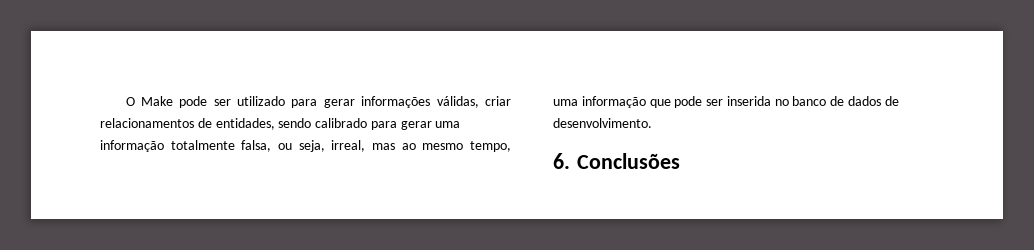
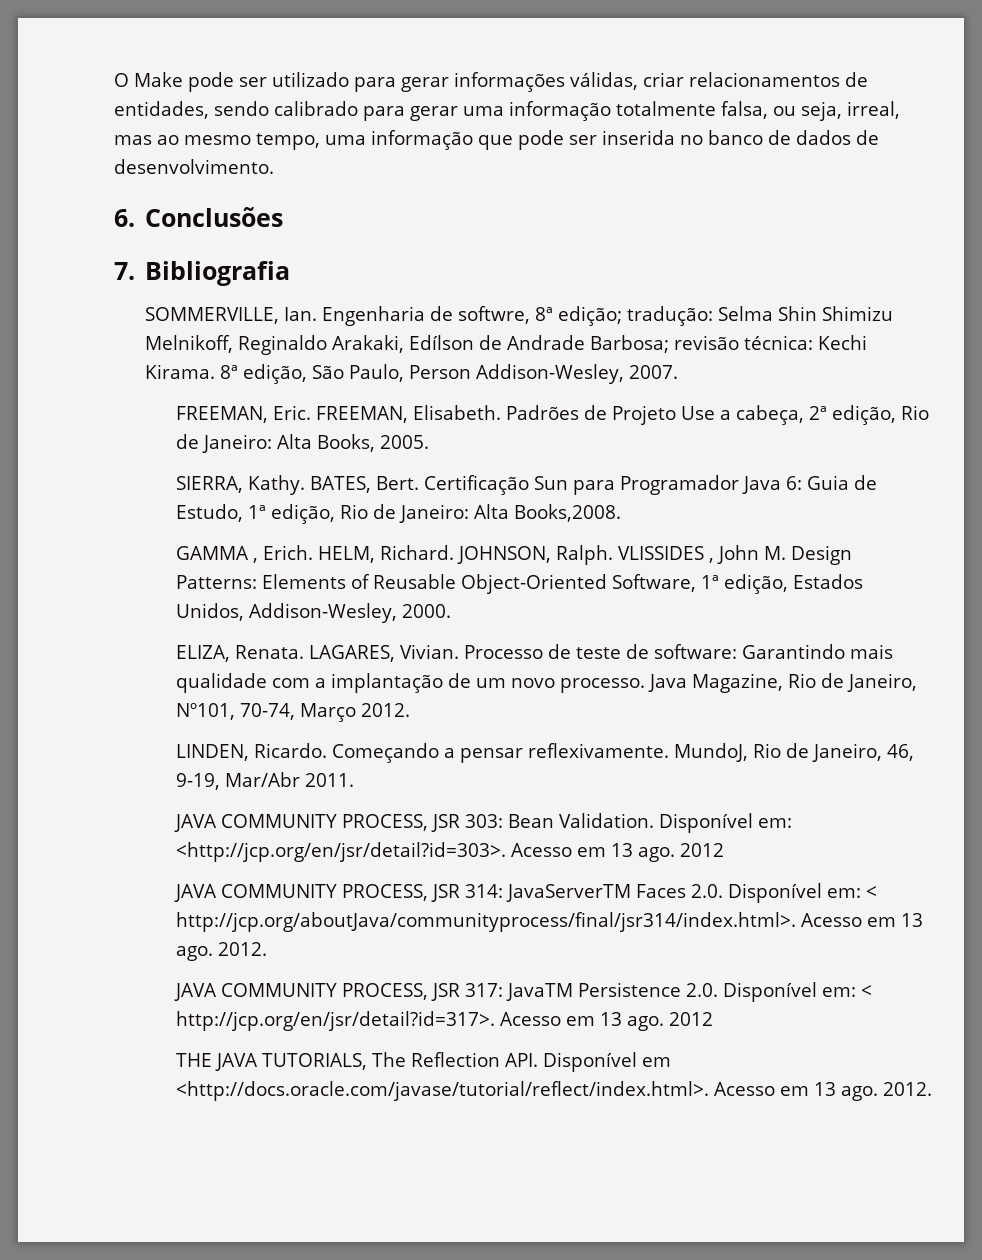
+ 7. Bibliografia
+ SOMMERVILLE, Ian. Engenharia de softwre, 8ª edição; tradução: Selma Shin Shimizu Melnikoff, Reginaldo Arakaki, Edílson de Andrade Barbosa; revisão técnica: Kechi Kirama. 8ª edição, São Paulo, Person Addison-Wesley, 2007.
+ FREEMAN, Eric. FREEMAN, Elisabeth. Padrões de Projeto Use a cabeça, 2ª edição, Rio de Janeiro: Alta Books, 2005.
+ SIERRA, Kathy. BATES, Bert. Certificação Sun para Programador Java 6: Guia de Estudo, 1ª edição, Rio de Janeiro: Alta Books,2008.
+ GAMMA , Erich. HELM, Richard. JOHNSON, Ralph. VLISSIDES , John M. Design Patterns: Elements of Reusable Object-Oriented Software, 1ª edição, Estados Unidos, Addison-Wesley, 2000.
+ ELIZA, Renata. LAGARES, Vivian. Processo de teste de software: Garantindo mais qualidade com a implantação de um novo processo. Java Magazine, Rio de Janeiro, Nº101, 70-74, Março 2012.
+ LINDEN, Ricardo. Começando a pensar reflexivamente. MundoJ, Rio de Janeiro, 46, 9-19, Mar/Abr 2011.
+ JAVA COMMUNITY PROCESS, JSR 303: Bean Validation. Disponível em: <http://jcp.org/en/jsr/detail?id=303>. Acesso em 13 ago. 2012
+ JAVA COMMUNITY PROCESS, JSR 314: JavaServerTM Faces 2.0. Disponível em: < http://jcp.org/aboutJava/communityprocess/final/jsr314/index.html>. Acesso em 13 ago. 2012.
+ JAVA COMMUNITY PROCESS, JSR 317: JavaTM Persistence 2.0. Disponível em: < http://jcp.org/en/jsr/detail?id=317>. Acesso em 13 ago. 2012
+ THE JAVA TUTORIALS, The Reflection API. Disponível em <http://docs.oracle.com/javase/tutorial/reflect/index.html>. Acesso em 13 ago. 2012.

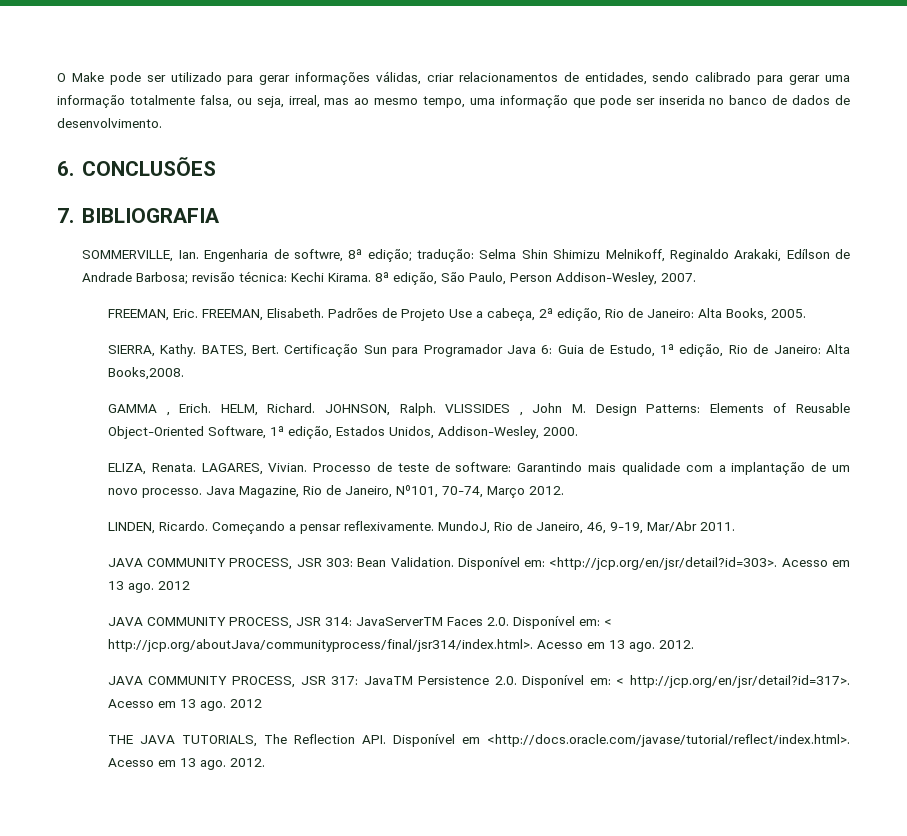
- 6. Conclusões
+ 6. CONCLUSÕES
- 7. Bibliografia
+ 7. BIBLIOGRAFIA

